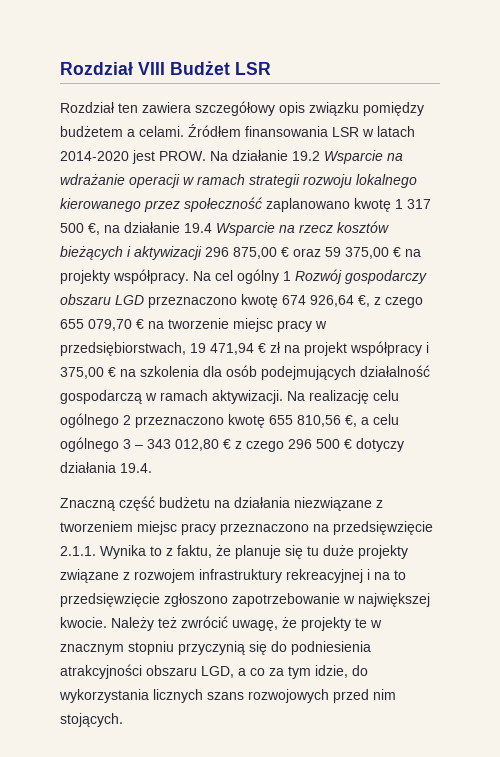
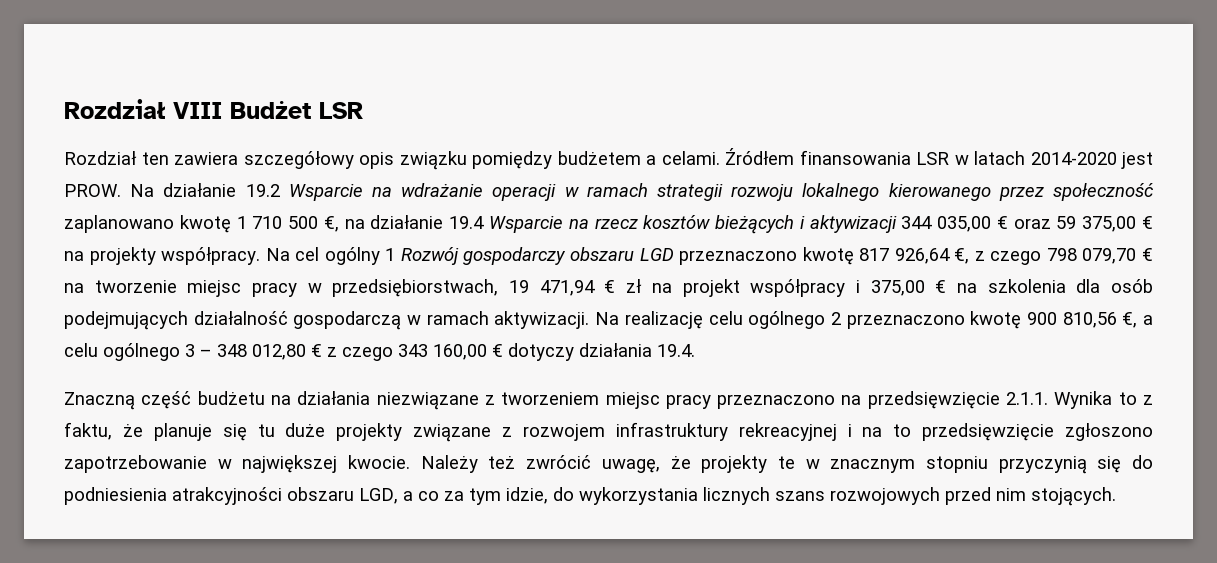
- Na działanie 19.2 Wsparcie na wdrażanie operacji w ramach strategii rozwoju lokalnego kierowanego przez społeczność zaplanowano kwotę 1 317 500 €, na działanie 19.4 Wsparcie na rzecz kosztów bieżących i aktywizacji 296 875,00 € oraz 59 375,00 € na projekty współpracy.
+ Na działanie 19.2 Wsparcie na wdrażanie operacji w ramach strategii rozwoju lokalnego kierowanego przez społeczność zaplanowano kwotę 1 710 500 €, na działanie 19.4 Wsparcie na rzecz kosztów bieżących i aktywizacji 344 035,00 € oraz 59 375,00 € na projekty współpracy.
- Na cel ogólny 1 Rozwój gospodarczy obszaru LGD przeznaczono kwotę 674 926,64 €, z czego 655 079,70 € na tworzenie miejsc pracy w przedsiębiorstwach, 19 471,94 € zł na projekt współpracy i 375,00 € na szkolenia dla osób podejmujących działalność gospodarczą w ramach aktywizacji.
+ Na cel ogólny 1 Rozwój gospodarczy obszaru LGD przeznaczono kwotę 817 926,64 €, z czego 798 079,70 € na tworzenie miejsc pracy w przedsiębiorstwach, 19 471,94 € zł na projekt współpracy i 375,00 € na szkolenia dla osób podejmujących działalność gospodarczą w ramach aktywizacji.
- Na realizację celu ogólnego 2 przeznaczono kwotę 655 810,56 €, a celu ogólnego 3 – 343 012,80 € z czego 296 500 € dotyczy działania 19.4.
+ Na realizację celu ogólnego 2 przeznaczono kwotę 900 810,56 €, a celu ogólnego 3 – 348 012,80 € z czego 343 160,00 € dotyczy działania 19.4.

